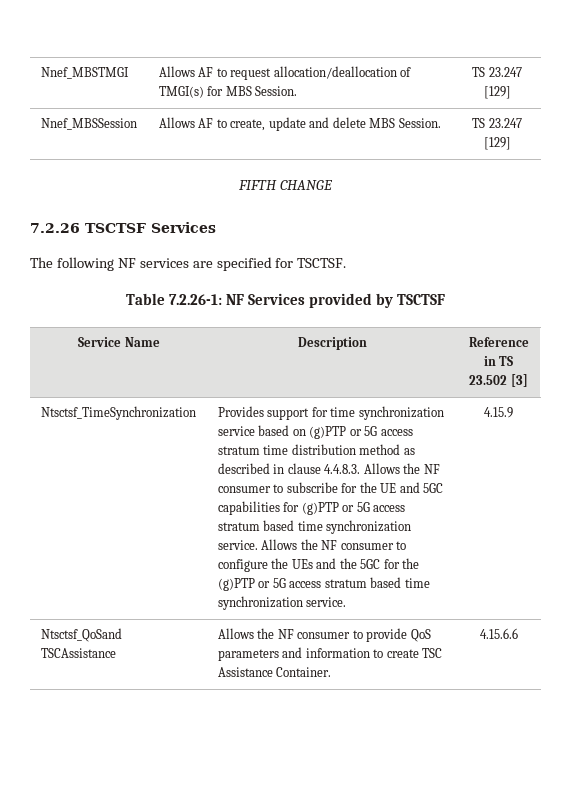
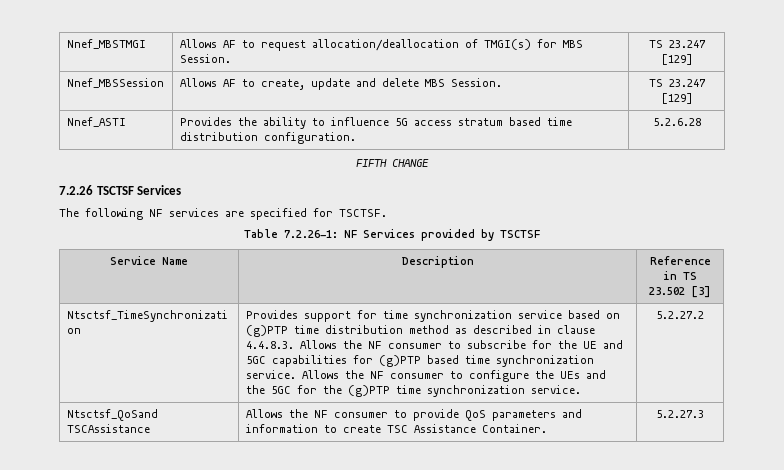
+ Nnef_ASTI | Provides the ability to influence 5G access stratum based time distribution configuration. | 5.2.6.28
- Provides support for time synchronization service based on (g)PTP or 5G access stratum time distribution method as described in clause 4.4.8.3. Allows the NF consumer to subscribe for the UE and 5GC capabilities for (g)PTP or 5G access stratum based time synchronization service.
+ Provides support for time synchronization service based on (g)PTP time distribution method as described in clause 4.4.8.3. Allows the NF consumer to subscribe for the UE and 5GC capabilities for (g)PTP based time synchronization service.
- Allows the NF consumer to configure the UEs and the 5GC for the (g)PTP or 5G access stratum based time synchronization service.
+ Allows the NF consumer to configure the UEs and the 5GC for the (g)PTP time synchronization service.
- 4.15.9
+ 5.2.27.2
- Ntsctsf_QoSand TSCAssistance | Allows the NF consumer to provide QoS parameters and information to create TSC Assistance Container. | 4.15.6.6
+ Ntsctsf_QoSand TSCAssistance | Allows the NF consumer to provide QoS parameters and information to create TSC Assistance Container. | 5.2.27.3

